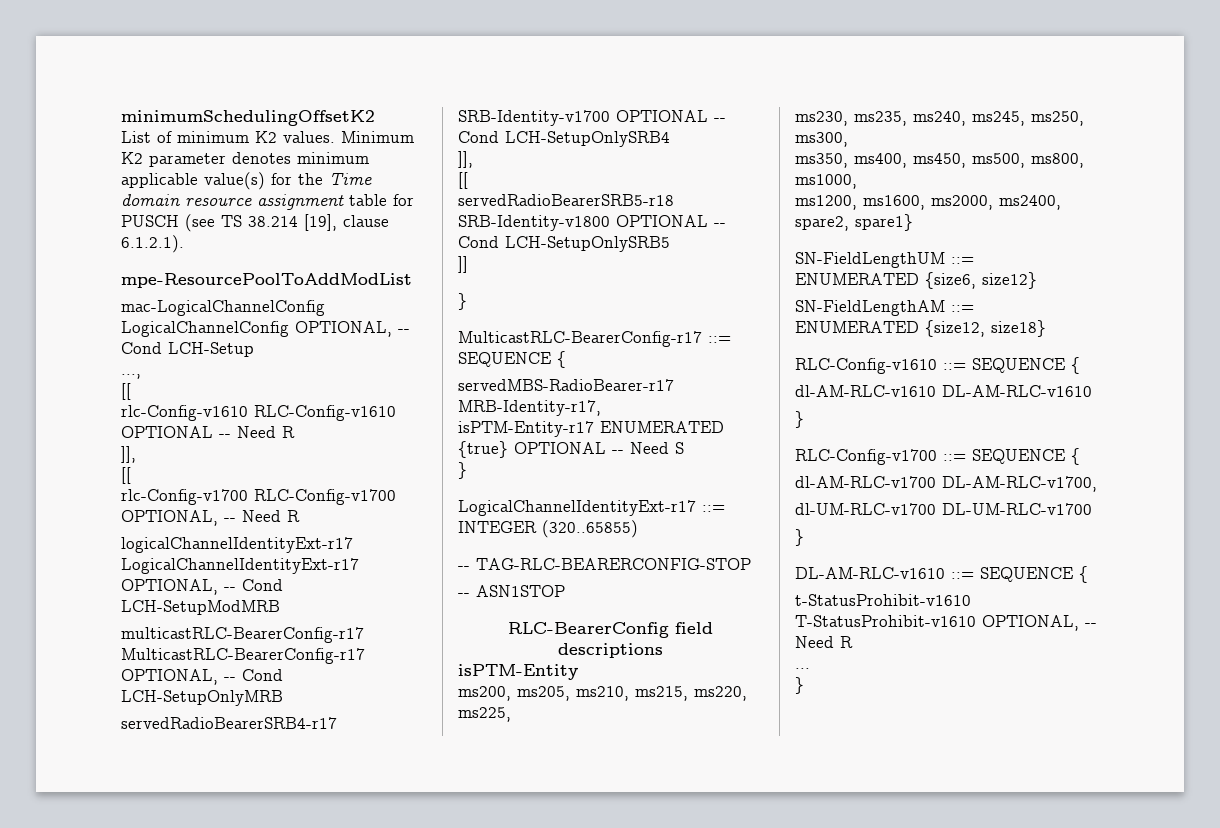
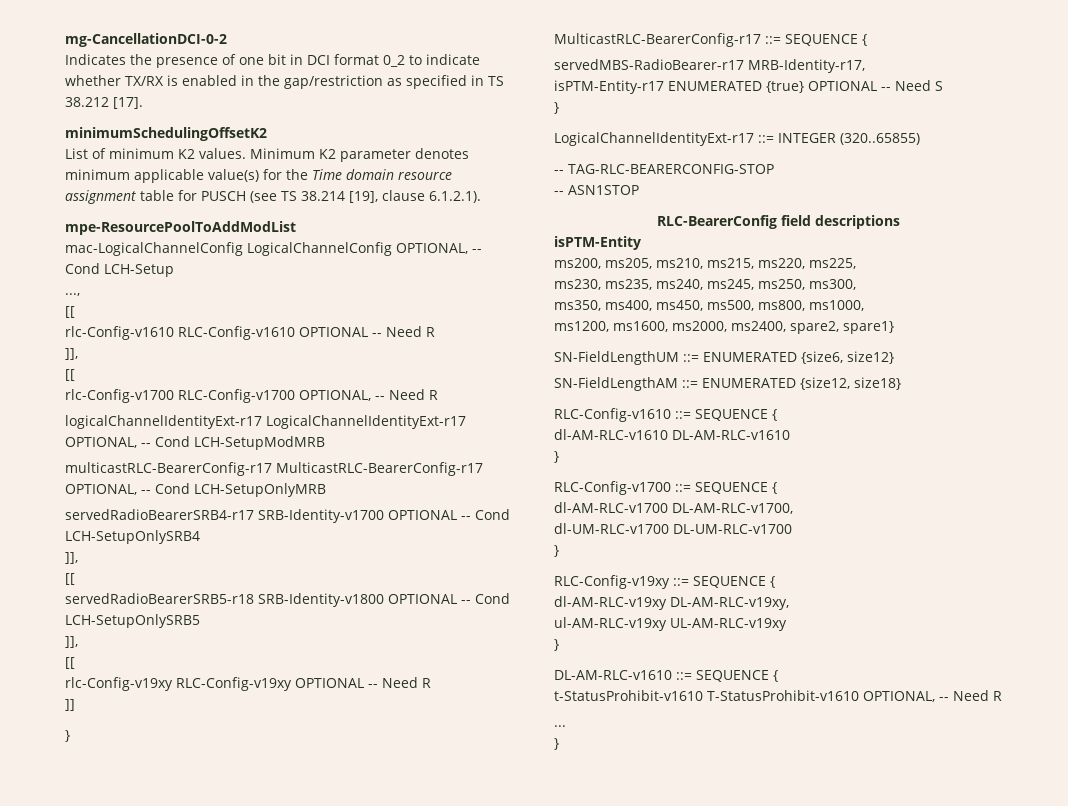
+ mg-CancellationDCI-0-2
+ Indicates the presence of one bit in DCI format 0_2 to indicate whether TX/RX is enabled in the gap/restriction as specified in TS 38.212 [17].
  servedRadioBearerSRB5-r18 SRB-Identity-v1800 OPTIONAL -- Cond LCH-SetupOnlySRB5
+ ]],
+ [[
+ rlc-Config-v19xy RLC-Config-v19xy OPTIONAL -- Need R
+ RLC-Config-v19xy ::= SEQUENCE {
+ dl-AM-RLC-v19xy DL-AM-RLC-v19xy,
+ ul-AM-RLC-v19xy UL-AM-RLC-v19xy
+ }

